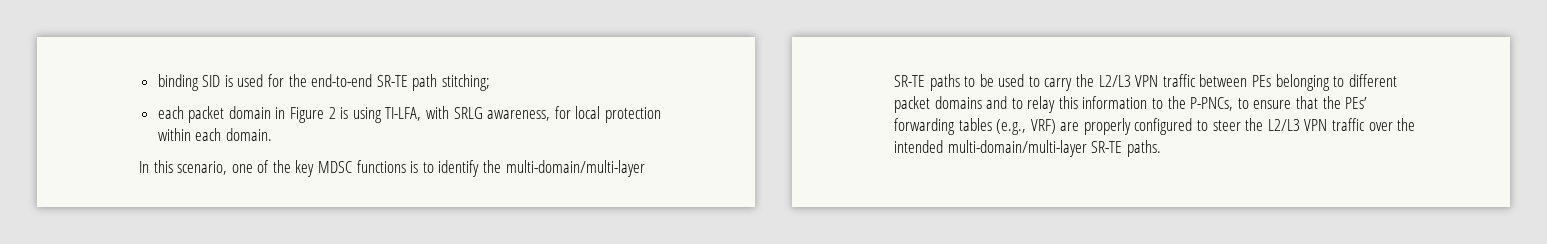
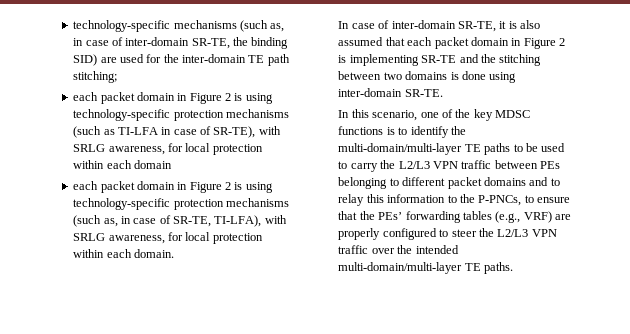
- binding SID is used for the end-to-end SR-TE path stitching;
+ technology-specific mechanisms (such as, in case of inter-domain SR-TE, the binding SID) are used for the inter-domain TE path stitching;
- each packet domain in Figure 2 is using TI-LFA, with SRLG awareness, for local protection within each domain.
+ each packet domain in Figure 2 is using technology-specific protection mechanisms (such as TI-LFA in case of SR-TE), with SRLG awareness, for local protection within each domain
+ each packet domain in Figure 2 is using technology-specific protection mechanisms (such as, in case of SR-TE, TI-LFA), with SRLG awareness, for local protection within each domain.
+ In case of inter-domain SR-TE, it is also assumed that each packet domain in Figure 2 is implementing SR-TE and the stitching between two domains is done using inter-domain SR-TE.
- In this scenario, one of the key MDSC functions is to identify the multi-domain/multi-layer SR-TE paths to be used to carry the L2/L3 VPN traffic between PEs belonging to different packet domains and to relay this information to the P-PNCs, to ensure that the PEs’ forwarding tables (e.g., VRF) are properly configured to steer the L2/L3 VPN traffic over the intended multi-domain/multi-layer SR-TE paths.
+ In this scenario, one of the key MDSC functions is to identify the multi-domain/multi-layer TE paths to be used to carry the L2/L3 VPN traffic between PEs belonging to different packet domains and to relay this information to the P-PNCs, to ensure that the PEs’ forwarding tables (e.g., VRF) are properly configured to steer the L2/L3 VPN traffic over the intended multi-domain/multi-layer TE paths.

